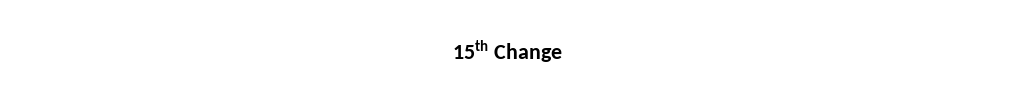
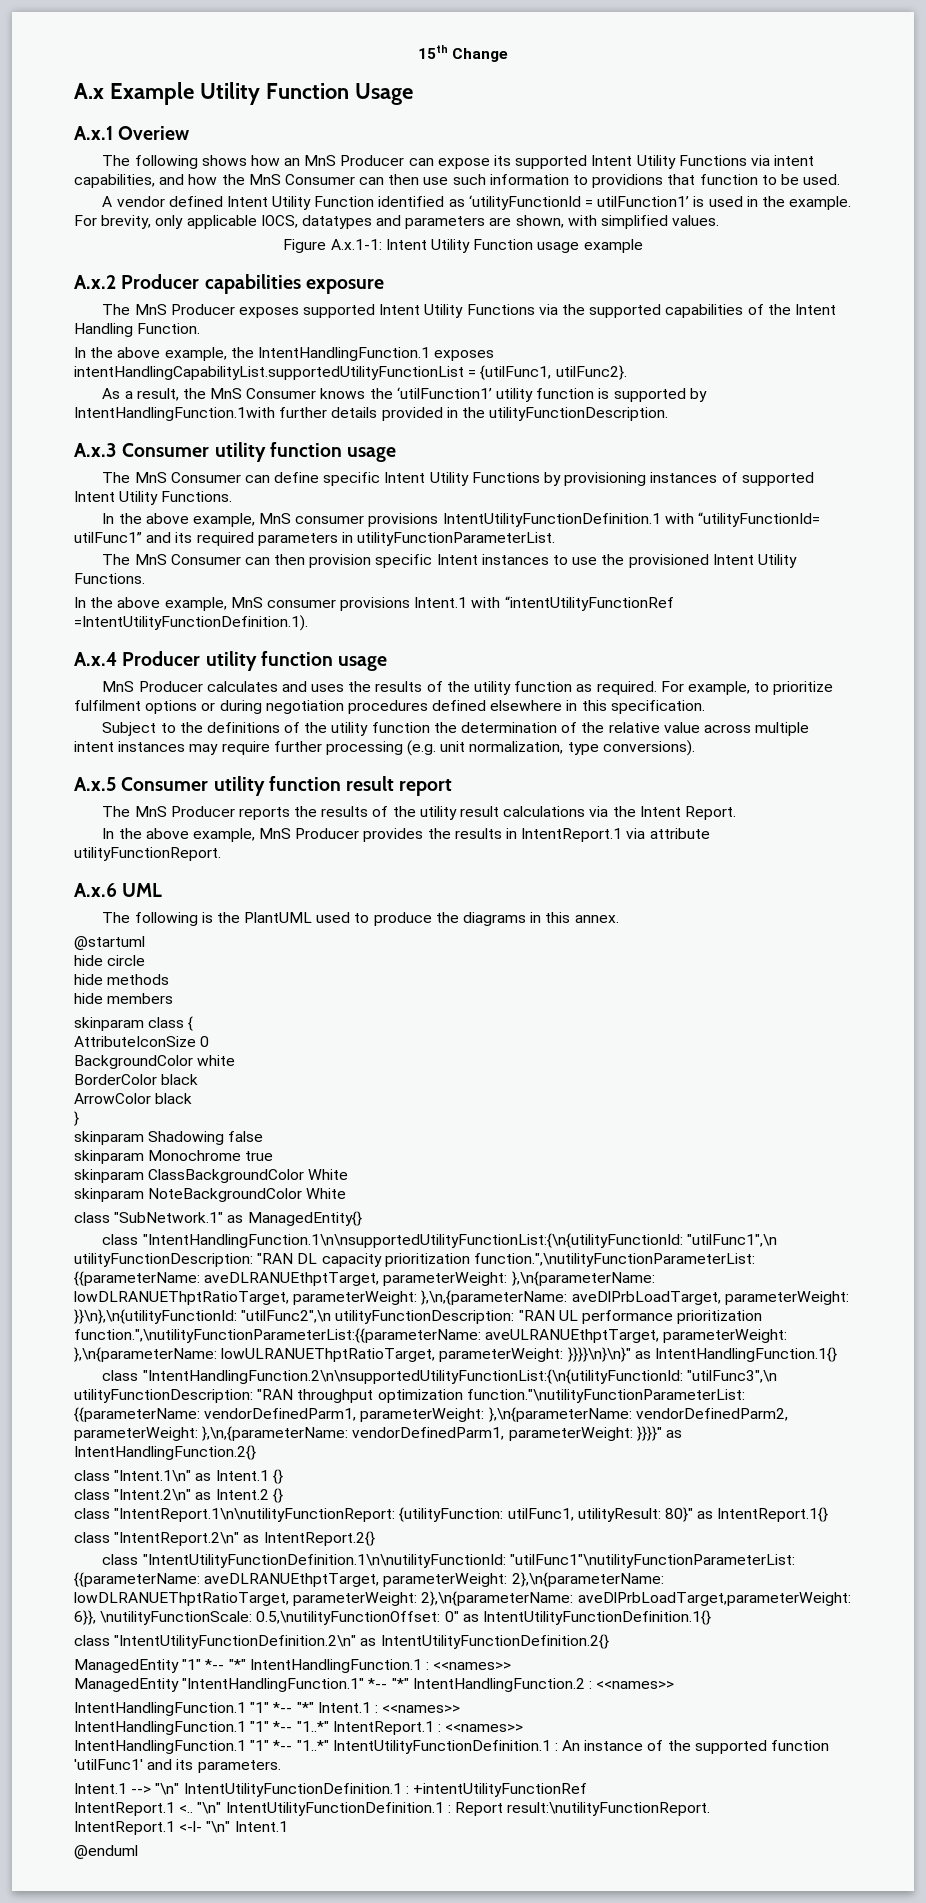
+ A.x Example Utility Function Usage
+ A.x.1 Overiew
+ The following shows how an MnS Producer can expose its supported Intent Utility Functions via intent capabilities, and how the MnS Consumer can then use such information to providions that function to be used.
+ A vendor defined Intent Utility Function identified as ‘utilityFunctionId = utilFunction1’ is used in the example. For brevity, only applicable IOCS, datatypes and parameters are shown, with simplified values.
+ Figure A.x.1-1: Intent Utility Function usage example
+ A.x.2 Producer capabilities exposure
+ The MnS Producer exposes supported Intent Utility Functions via the supported capabilities of the Intent Handling Function.
+ In the above example, the IntentHandlingFunction.1 exposes intentHandlingCapabilityList.supportedUtilityFunctionList = {utilFunc1, utilFunc2}.
+ As a result, the MnS Consumer knows the ‘utilFunction1’ utility function is supported by IntentHandlingFunction.1with further details provided in the utilityFunctionDescription.
+ A.x.3 Consumer utility function usage
+ The MnS Consumer can define specific Intent Utility Functions by provisioning instances of supported Intent Utility Functions.
+ In the above example, MnS consumer provisions IntentUtilityFunctionDefinition.1 with “utilityFunctionId= utilFunc1” and its required parameters in utilityFunctionParameterList.
+ The MnS Consumer can then provision specific Intent instances to use the provisioned Intent Utility Functions.
+ In the above example, MnS consumer provisions Intent.1 with “intentUtilityFunctionRef =IntentUtilityFunctionDefinition.1).
+ A.x.4 Producer utility function usage
+ MnS Producer calculates and uses the results of the utility function as required. For example, to prioritize fulfilment options or during negotiation procedures defined elsewhere in this specification.
+ Subject to the definitions of the utility function the determination of the relative value across multiple intent instances may require further processing (e.g. unit normalization, type conversions).
+ A.x.5 Consumer utility function result report
+ The MnS Producer reports the results of the utility result calculations via the Intent Report.
+ In the above example, MnS Producer provides the results in IntentReport.1 via attribute utilityFunctionReport.
+ A.x.6 UML
+ The following is the PlantUML used to produce the diagrams in this annex.
+ @startuml
+ hide circle
+ hide methods
+ hide members
+ skinparam class {
+ AttributeIconSize 0
+ BackgroundColor white
+ BorderColor black
+ ArrowColor black
+ }
+ skinparam Shadowing false
+ skinparam Monochrome true
+ skinparam ClassBackgroundColor White
+ skinparam NoteBackgroundColor White
+ class "SubNetwork.1" as ManagedEntity{}
+ class "IntentHandlingFunction.1\n\nsupportedUtilityFunctionList:{\n{utilityFunctionId: "utilFunc1",\n utilityFunctionDescription: "RAN DL capacity prioritization function.",\nutilityFunctionParameterList: {{parameterName: aveDLRANUEthptTarget, parameterWeight: },\n{parameterName: lowDLRANUEThptRatioTarget, parameterWeight: },\n,{parameterName: aveDlPrbLoadTarget, parameterWeight: }}\n},\n{utilityFunctionId: "utilFunc2",\n utilityFunctionDescription: "RAN UL performance prioritization function.",\nutilityFunctionParameterList:{{parameterName: aveULRANUEthptTarget, parameterWeight: },\n{parameterName: lowULRANUEThptRatioTarget, parameterWeight: }}}}\n}\n}" as IntentHandlingFunction.1{}
+ class "IntentHandlingFunction.2\n\nsupportedUtilityFunctionList:{\n{utilityFunctionId: "utilFunc3",\n utilityFunctionDescription: "RAN throughput optimization function."\nutilityFunctionParameterList: {{parameterName: vendorDefinedParm1, parameterWeight: },\n{parameterName: vendorDefinedParm2, parameterWeight: },\n,{parameterName: vendorDefinedParm1, parameterWeight: }}}}" as IntentHandlingFunction.2{}
+ class "Intent.1\n" as Intent.1 {}
+ class "Intent.2\n" as Intent.2 {}
+ class "IntentReport.1\n\nutilityFunctionReport: {utilityFunction: utilFunc1, utilityResult: 80}" as IntentReport.1{}
+ class "IntentReport.2\n" as IntentReport.2{}
+ class "IntentUtilityFunctionDefinition.1\n\nutilityFunctionId: "utilFunc1"\nutilityFunctionParameterList: {{parameterName: aveDLRANUEthptTarget, parameterWeight: 2},\n{parameterName: lowDLRANUEThptRatioTarget, parameterWeight: 2},\n{parameterName: aveDlPrbLoadTarget,parameterWeight: 6}}, \nutilityFunctionScale: 0.5,\nutilityFunctionOffset: 0" as IntentUtilityFunctionDefinition.1{}
+ class "IntentUtilityFunctionDefinition.2\n" as IntentUtilityFunctionDefinition.2{}
+ ManagedEntity "1" *-- "*" IntentHandlingFunction.1 : <<names>>
+ ManagedEntity "IntentHandlingFunction.1" *-- "*" IntentHandlingFunction.2 : <<names>>
+ IntentHandlingFunction.1 "1" *-- "*" Intent.1 : <<names>>
+ IntentHandlingFunction.1 "1" *-- "1..*" IntentReport.1 : <<names>>
+ IntentHandlingFunction.1 "1" *-- "1..*" IntentUtilityFunctionDefinition.1 : An instance of the supported function 'utilFunc1' and its parameters.
+ Intent.1 --> "\n" IntentUtilityFunctionDefinition.1 : +intentUtilityFunctionRef
+ IntentReport.1 <.. "\n" IntentUtilityFunctionDefinition.1 : Report result:\nutilityFunctionReport.
+ IntentReport.1 <-l- "\n" Intent.1
+ @enduml

